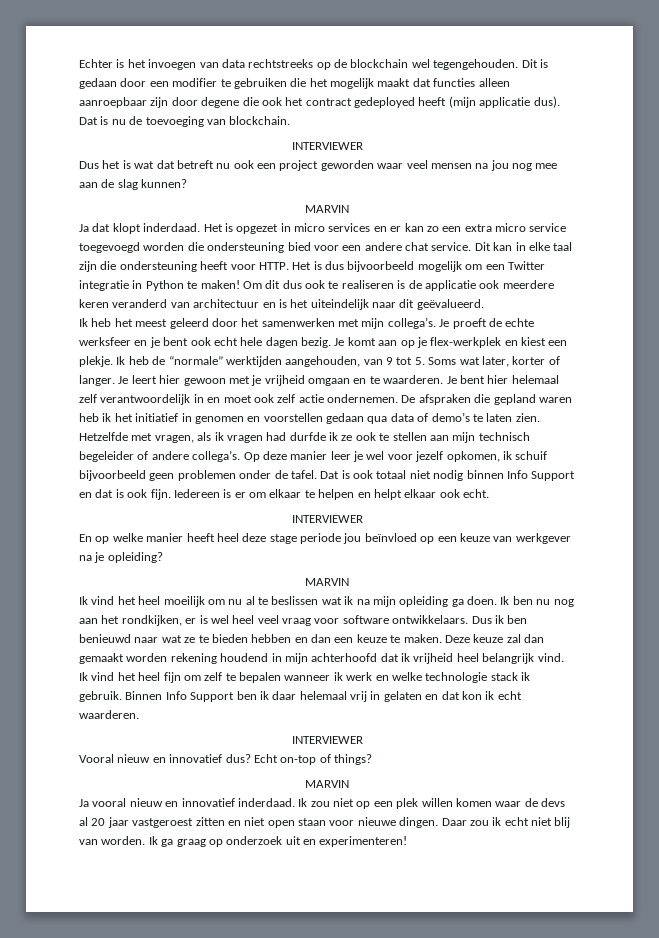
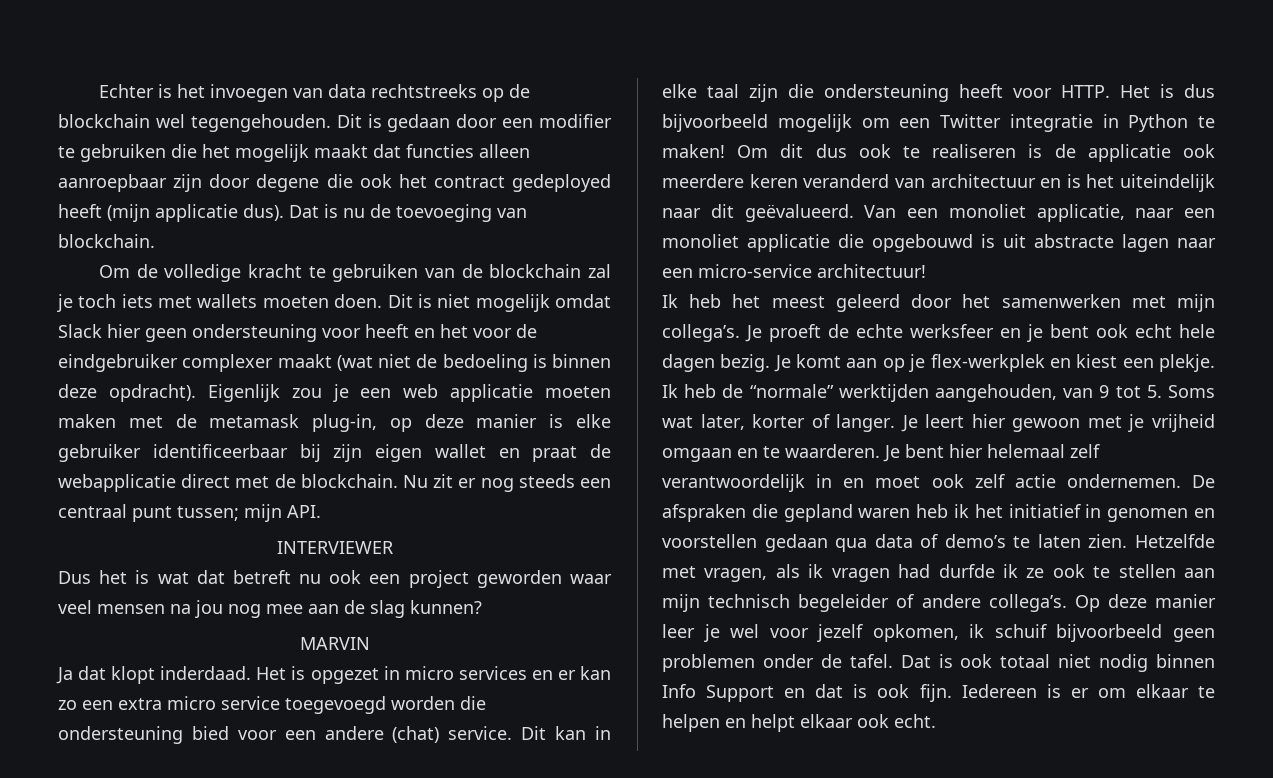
+ Om de volledige kracht te gebruiken van de blockchain zal je toch iets met wallets moeten doen. Dit is niet mogelijk omdat Slack hier geen ondersteuning voor heeft en het voor de eindgebruiker complexer maakt (wat niet de bedoeling is binnen deze opdracht). Eigenlijk zou je een web applicatie moeten maken met de metamask plug-in, op deze manier is elke gebruiker identificeerbaar bij zijn eigen wallet en praat de webapplicatie direct met de blockchain. Nu zit er nog steeds een centraal punt tussen; mijn API.
- Het is opgezet in micro services en er kan zo een extra micro service toegevoegd worden die ondersteuning bied voor een andere chat service.
+ Het is opgezet in micro services en er kan zo een extra micro service toegevoegd worden die ondersteuning bied voor een andere (chat) service.
+ Van een monoliet applicatie, naar een monoliet applicatie die opgebouwd is uit abstracte lagen naar een micro-service architectuur!
  Iedereen is er om elkaar te helpen en helpt elkaar ook echt.
- INTERVIEWER
- En op welke manier heeft heel deze stage periode jou beïnvloed op een keuze van werkgever na je opleiding?
- MARVIN
- Ik vind het heel moeilijk om nu al te beslissen wat ik na mijn opleiding ga doen. Ik ben nu nog aan het rondkijken, er is wel heel veel vraag voor software ontwikkelaars. Dus ik ben benieuwd naar wat ze te bieden hebben en dan een keuze te maken. Deze keuze zal dan gemaakt worden rekening houdend in mijn achterhoofd dat ik vrijheid heel belangrijk vind. Ik vind het heel fijn om zelf te bepalen wanneer ik werk en welke technologie stack ik gebruik. Binnen Info Support ben ik daar helemaal vrij in gelaten en dat kon ik echt waarderen.
- INTERVIEWER
- Vooral nieuw en innovatief dus? Echt on-top of things?
- MARVIN
- Ja vooral nieuw en innovatief inderdaad. Ik zou niet op een plek willen komen waar de devs al 20 jaar vastgeroest zitten en niet open staan voor nieuwe dingen. Daar zou ik echt niet blij van worden. Ik ga graag op onderzoek uit en experimenteren!

